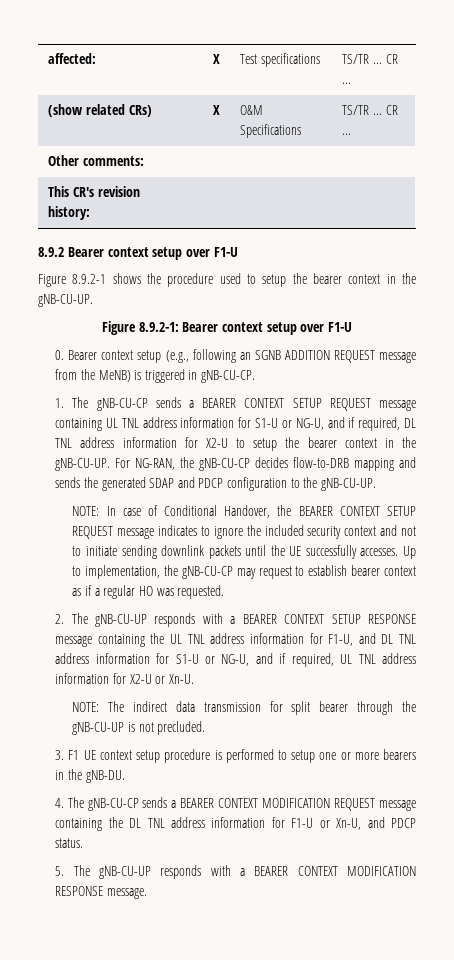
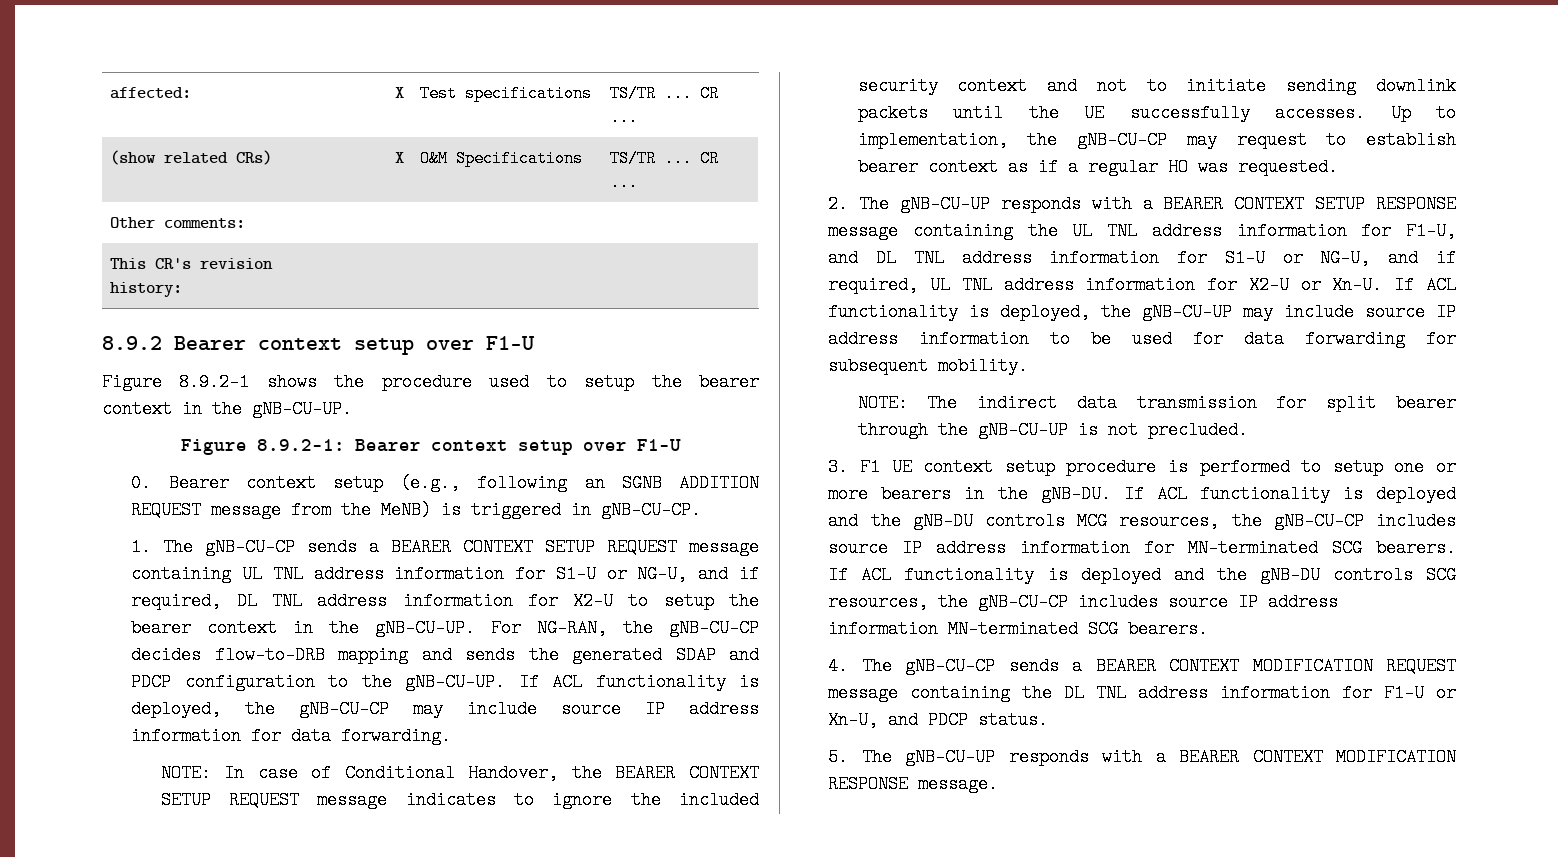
+ If ACL functionality is deployed, the gNB-CU-CP may include source IP address information for data forwarding.
+ If ACL functionality is deployed, the gNB-CU-UP may include source IP address information to be used for data forwarding for subsequent mobility.
+ If ACL functionality is deployed and the gNB-DU controls MCG resources, the gNB-CU-CP includes source IP address information for MN-terminated SCG bearers. If ACL functionality is deployed and the gNB-DU controls SCG resources, the gNB-CU-CP includes source IP address information MN-terminated SCG bearers.

